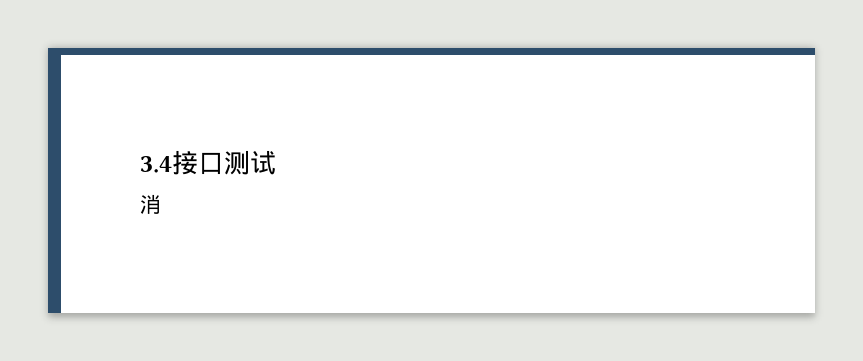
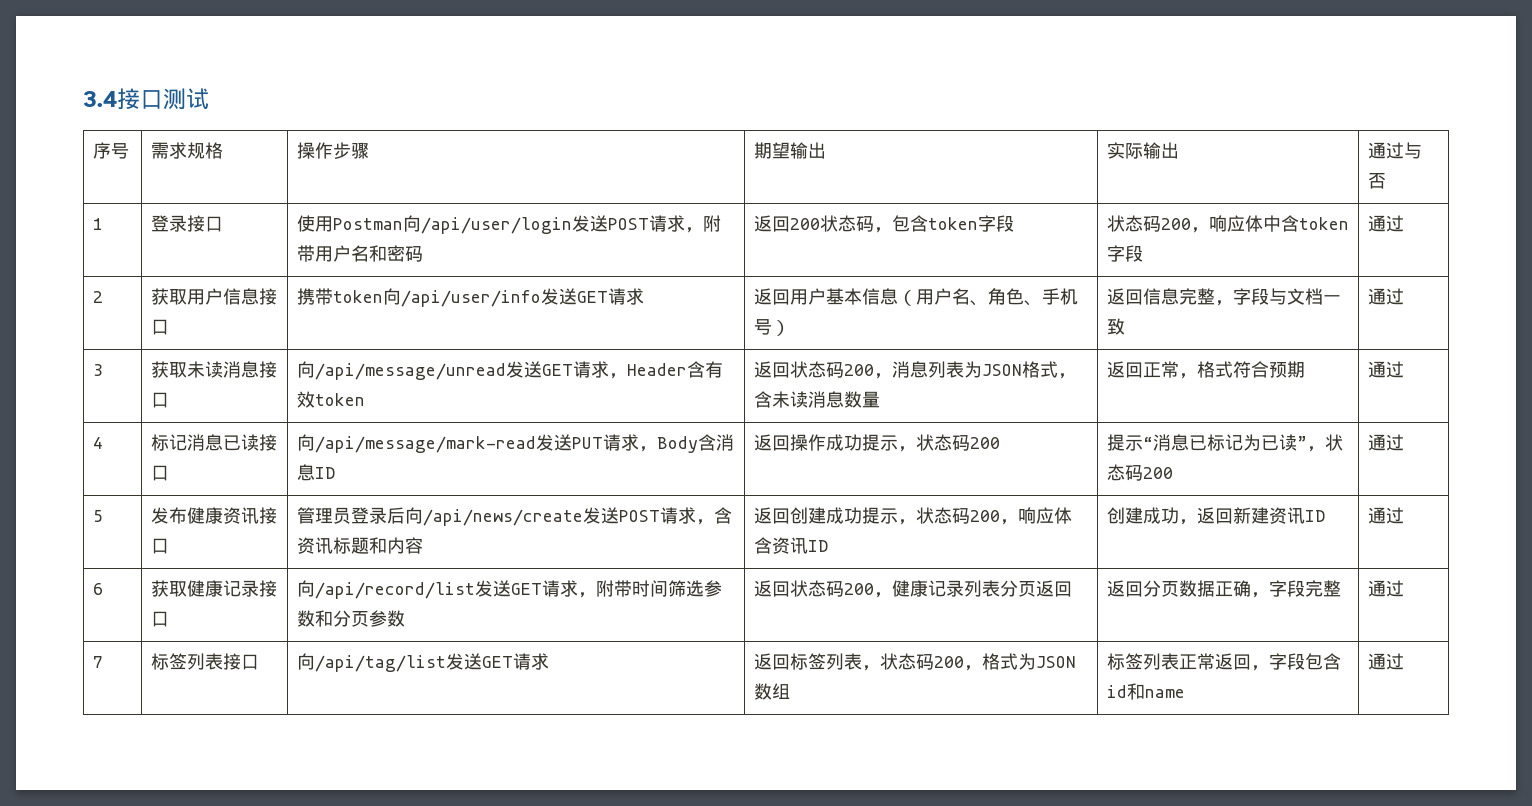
- 消
+ 序号 | 需求规格 | 操作步骤 | 期望输出 | 实际输出 | 通过与否
+ 1 | 登录接口 | 使用Postman向/api/user/login发送POST请求，附带用户名和密码 | 返回200状态码，包含token字段 | 状态码200，响应体中含token字段 | 通过
+ 2 | 获取用户信息接口 | 携带token向/api/user/info发送GET请求 | 返回用户基本信息（用户名、角色、手机号） | 返回信息完整，字段与文档一致 | 通过
+ 3 | 获取未读消息接口 | 向/api/message/unread发送GET请求，Header含有效token | 返回状态码200，消息列表为JSON格式，含未读消息数量 | 返回正常，格式符合预期 | 通过
+ 4 | 标记消息已读接口 | 向/api/message/mark-read发送PUT请求，Body含消息ID | 返回操作成功提示，状态码200 | 提示“消息已标记为已读”，状态码200 | 通过
+ 5 | 发布健康资讯接口 | 管理员登录后向/api/news/create发送POST请求，含资讯标题和内容 | 返回创建成功提示，状态码200，响应体含资讯ID | 创建成功，返回新建资讯ID | 通过
+ 6 | 获取健康记录接口 | 向/api/record/list发送GET请求，附带时间筛选参数和分页参数 | 返回状态码200，健康记录列表分页返回 | 返回分页数据正确，字段完整 | 通过
+ 7 | 标签列表接口 | 向/api/tag/list发送GET请求 | 返回标签列表，状态码200，格式为JSON数组 | 标签列表正常返回，字段包含id和name | 通过

